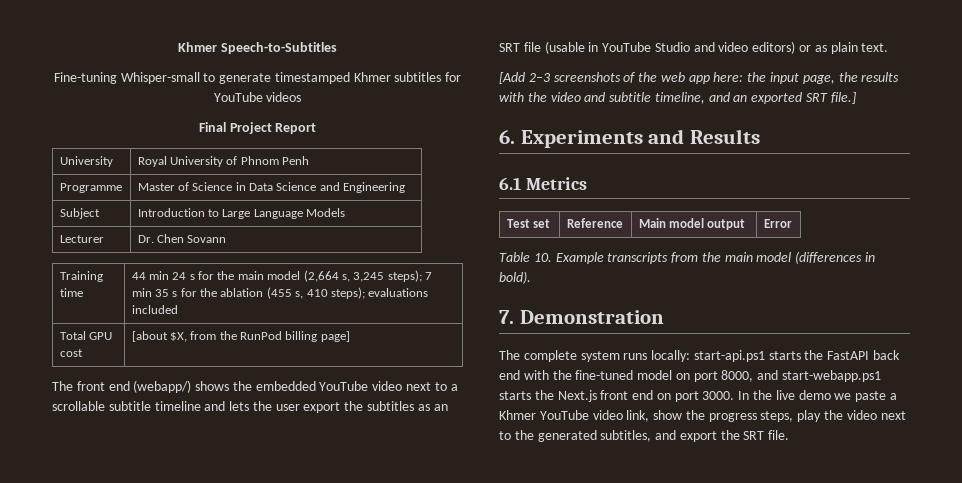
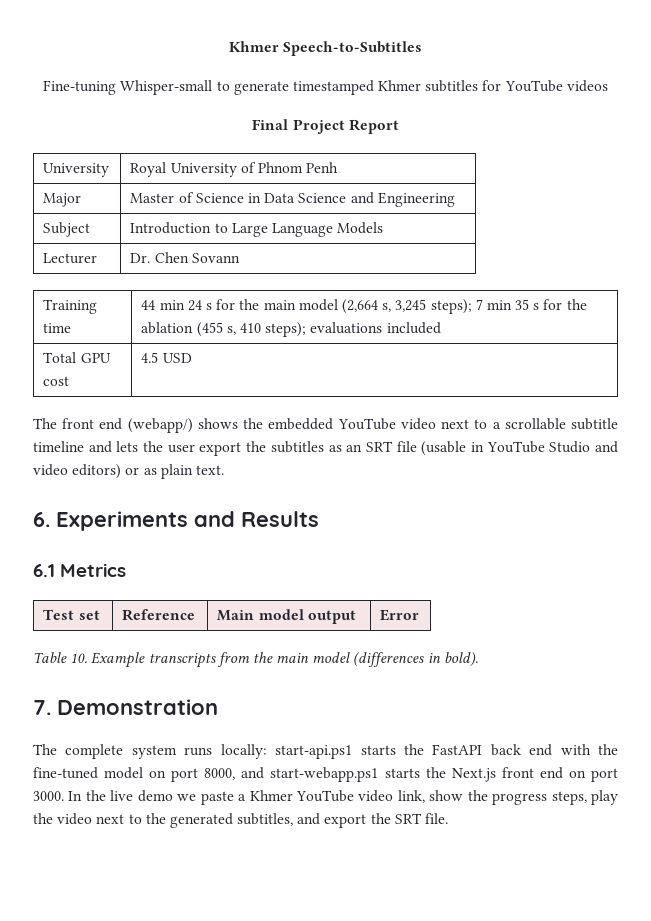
- Programme | Master of Science in Data Science and Engineering
+ Major | Master of Science in Data Science and Engineering
- Total GPU cost | [about $X, from the RunPod billing page]
+ Total GPU cost | 4.5 USD
- [Add 2–3 screenshots of the web app here: the input page, the results with the video and subtitle timeline, and an exported SRT file.]

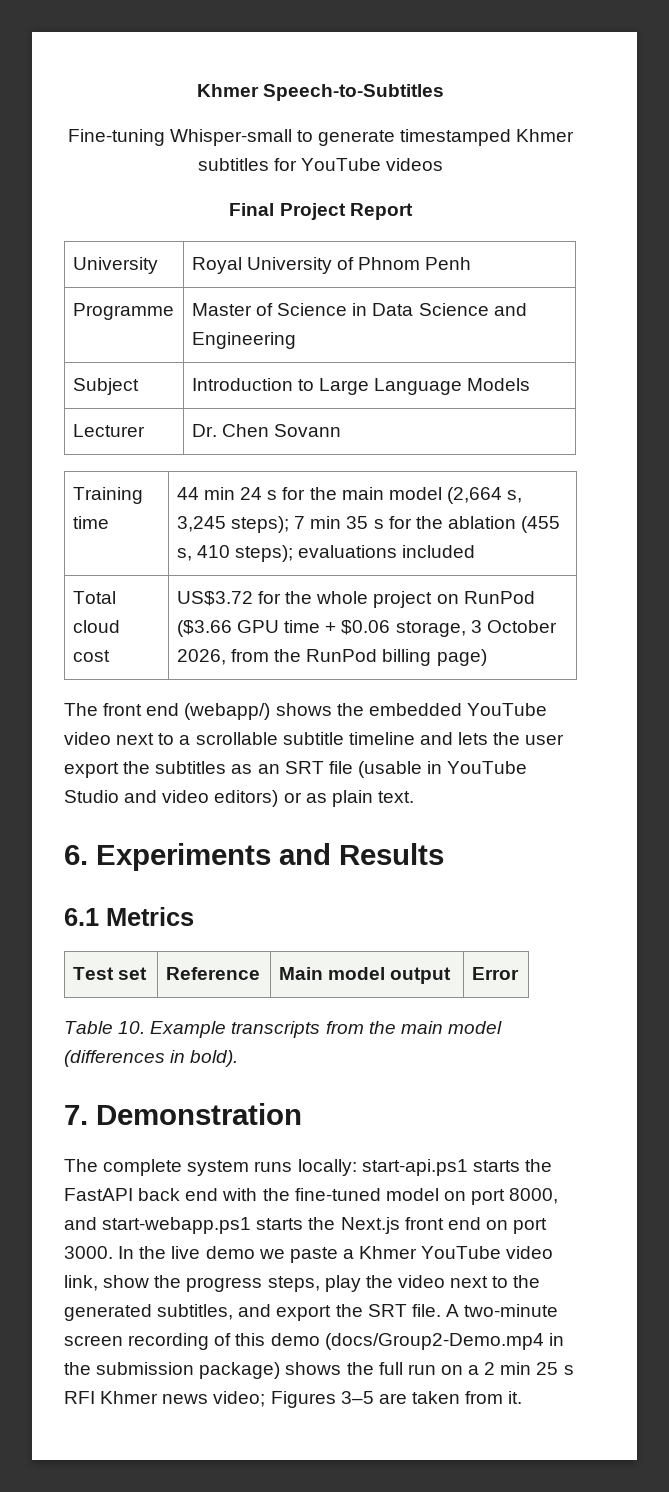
- Major | Master of Science in Data Science and Engineering
+ Programme | Master of Science in Data Science and Engineering
- Total GPU cost | 4.5 USD
+ Total cloud cost | US$3.72 for the whole project on RunPod ($3.66 GPU time + $0.06 storage, 3 October 2026, from the RunPod billing page)
+ A two-minute screen recording of this demo (docs/Group2-Demo.mp4 in the submission package) shows the full run on a 2 min 25 s RFI Khmer news video; Figures 3–5 are taken from it.

